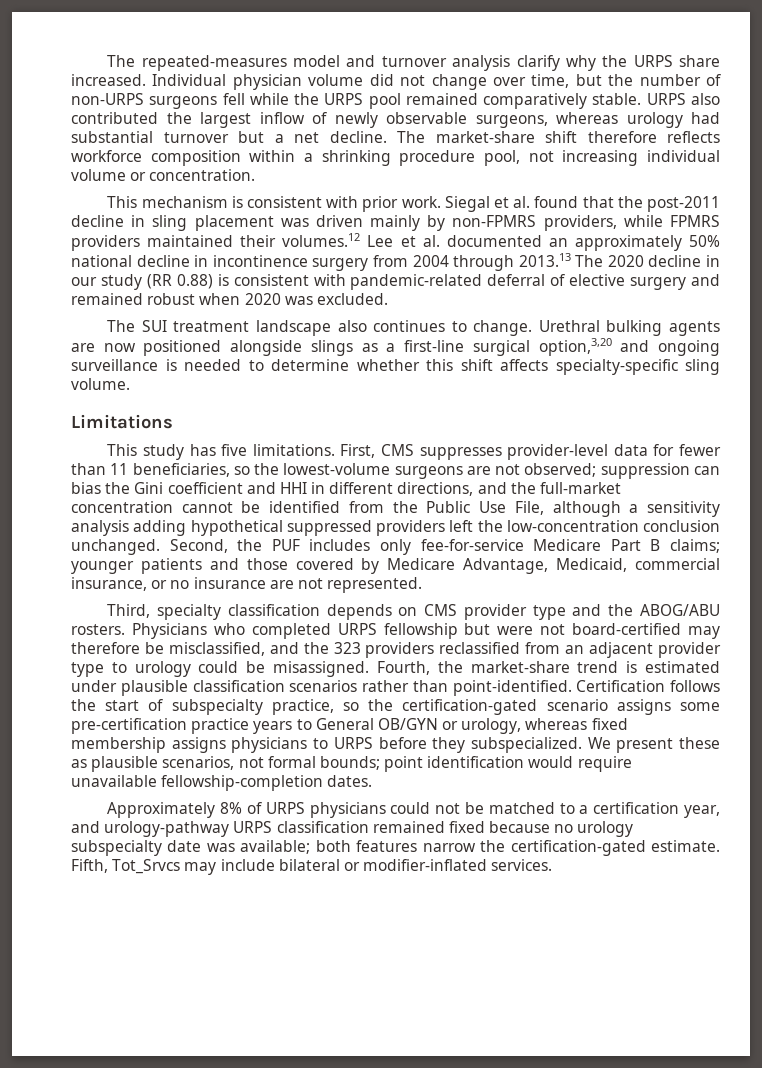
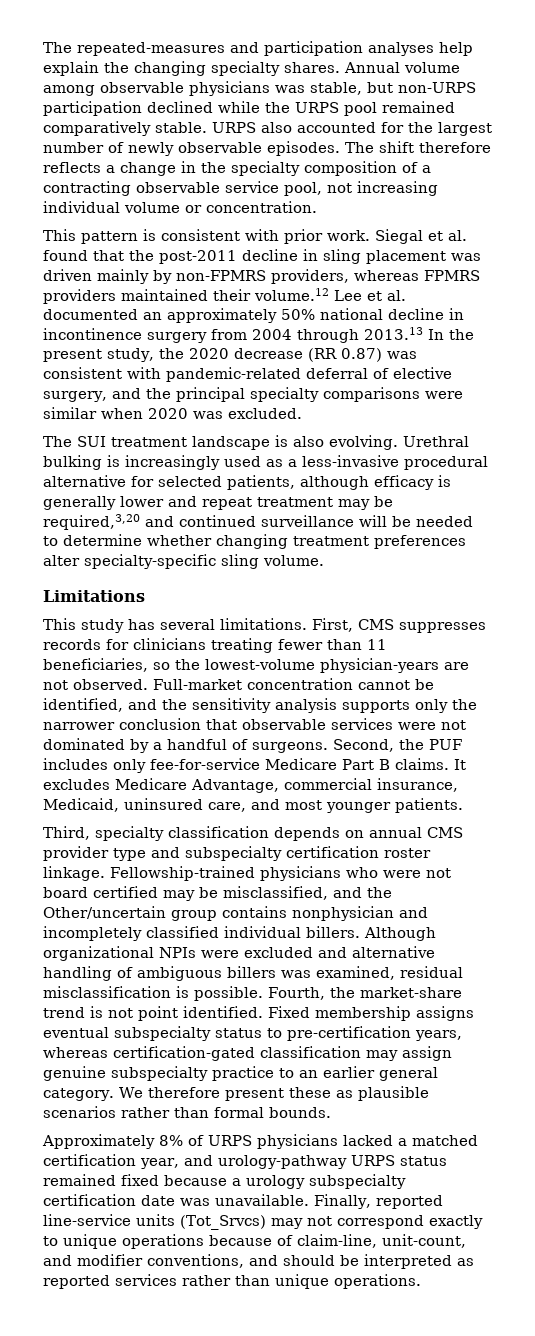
- The repeated-measures model and turnover analysis clarify why the URPS share increased. Individual physician volume did not change over time, but the number of non-URPS surgeons fell while the URPS pool remained comparatively stable.
+ The repeated-measures and participation analyses help explain the changing specialty shares. Annual volume among observable physicians was stable, but non-URPS participation declined while the URPS pool remained comparatively stable.
- URPS also contributed the largest inflow of newly observable surgeons, whereas urology had substantial turnover but a net decline. The market-share shift therefore reflects workforce composition within a shrinking procedure pool, not increasing individual volume or concentration.
+ URPS also accounted for the largest number of newly observable episodes. The shift therefore reflects a change in the specialty composition of a contracting observable service pool, not increasing individual volume or concentration.
- This mechanism is consistent with prior work.
+ This pattern is consistent with prior work.
- Siegal et al. found that the post-2011 decline in sling placement was driven mainly by non-FPMRS providers, while FPMRS providers maintained their volumes.12 Lee et al. documented an approximately 50% national decline in incontinence surgery from 2004 through 2013.13 The 2020 decline in our study (RR 0.88) is consistent with pandemic-related deferral of elective surgery and remained robust when 2020 was excluded.
+ Siegal et al. found that the post-2011 decline in sling placement was driven mainly by non-FPMRS providers, whereas FPMRS providers maintained their volume.12 Lee et al. documented an approximately 50% national decline in incontinence surgery from 2004 through 2013.13 In the present study, the 2020 decrease (RR 0.87) was consistent with pandemic-related deferral of elective surgery, and the principal specialty comparisons were similar when 2020 was excluded.
- The SUI treatment landscape also continues to change. Urethral bulking agents are now positioned alongside slings as a first-line surgical option,3,20 and ongoing surveillance is needed to determine whether this shift affects specialty-specific sling volume.
+ The SUI treatment landscape is also evolving. Urethral bulking is increasingly used as a less-invasive procedural alternative for selected patients, although efficacy is generally lower and repeat treatment may be required,3,20 and continued surveillance will be needed to determine whether changing treatment preferences alter specialty-specific sling volume.
- This study has five limitations.
+ This study has several limitations.
- First, CMS suppresses provider-level data for fewer than 11 beneficiaries, so the lowest-volume surgeons are not observed; suppression can bias the Gini coefficient and HHI in different directions, and the full-market concentration cannot be identified from the Public Use File, although a sensitivity analysis adding hypothetical suppressed providers left the low-concentration conclusion unchanged.
+ First, CMS suppresses records for clinicians treating fewer than 11 beneficiaries, so the lowest-volume physician-years are not observed. Full-market concentration cannot be identified, and the sensitivity analysis supports only the narrower conclusion that observable services were not dominated by a handful of surgeons.
- Second, the PUF includes only fee-for-service Medicare Part B claims; younger patients and those covered by Medicare Advantage, Medicaid, commercial insurance, or no insurance are not represented.
+ Second, the PUF includes only fee-for-service Medicare Part B claims. It excludes Medicare Advantage, commercial insurance, Medicaid, uninsured care, and most younger patients.
- Third, specialty classification depends on CMS provider type and the ABOG/ABU rosters. Physicians who completed URPS fellowship but were not board-certified may therefore be misclassified, and the 323 providers reclassified from an adjacent provider type to urology could be misassigned.
+ Third, specialty classification depends on annual CMS provider type and subspecialty certification roster linkage. Fellowship-trained physicians who were not board certified may be misclassified, and the Other/uncertain group contains nonphysician and incompletely classified individual billers. Although organizational NPIs were excluded and alternative handling of ambiguous billers was examined, residual misclassification is possible.
- Fourth, the market-share trend is estimated under plausible classification scenarios rather than point-identified. Certification follows the start of subspecialty practice, so the certification-gated scenario assigns some pre-certification practice years to General OB/GYN or urology, whereas fixed membership assigns physicians to URPS before they subspecialized. We present these as plausible scenarios, not formal bounds; point identification would require unavailable fellowship-completion dates.
+ Fourth, the market-share trend is not point identified. Fixed membership assigns eventual subspecialty status to pre-certification years, whereas certification-gated classification may assign genuine subspecialty practice to an earlier general category. We therefore present these as plausible scenarios rather than formal bounds.
- Approximately 8% of URPS physicians could not be matched to a certification year, and urology-pathway URPS classification remained fixed because no urology subspecialty date was available; both features narrow the certification-gated estimate. Fifth, Tot_Srvcs may include bilateral or modifier-inflated services.
+ Approximately 8% of URPS physicians lacked a matched certification year, and urology-pathway URPS status remained fixed because a urology subspecialty certification date was unavailable. Finally, reported line-service units (Tot_Srvcs) may not correspond exactly to unique operations because of claim-line, unit-count, and modifier conventions, and should be interpreted as reported services rather than unique operations.

